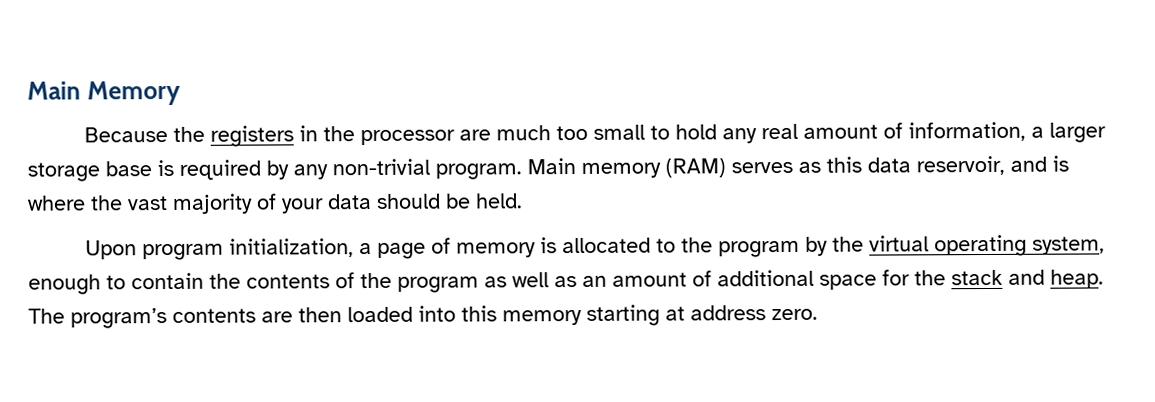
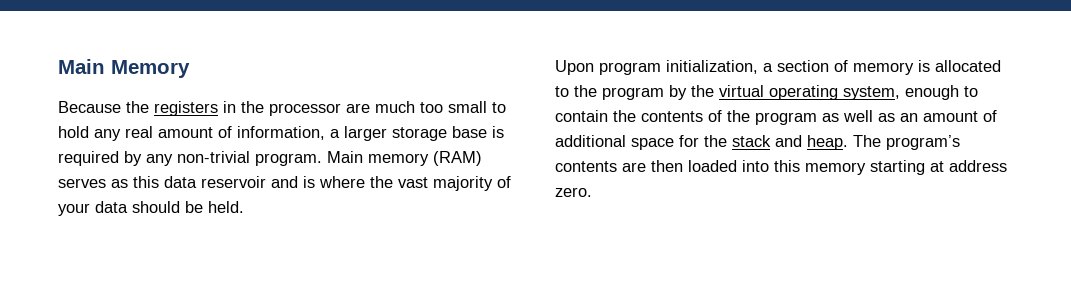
- Main memory (RAM) serves as this data reservoir, and is where the vast majority of your data should be held.
+ Main memory (RAM) serves as this data reservoir and is where the vast majority of your data should be held.
- Upon program initialization, a page of memory is allocated to the program by the virtual operating system, enough to contain the contents of the program as well as an amount of additional space for the stack and heap.
+ Upon program initialization, a section of memory is allocated to the program by the virtual operating system, enough to contain the contents of the program as well as an amount of additional space for the stack and heap.

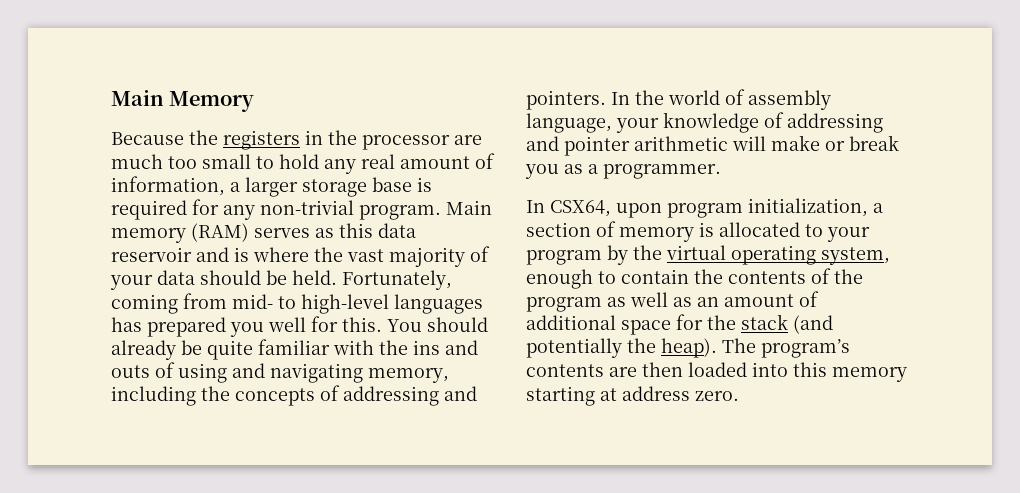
- Because the registers in the processor are much too small to hold any real amount of information, a larger storage base is required by any non-trivial program.
+ Because the registers in the processor are much too small to hold any real amount of information, a larger storage base is required for any non-trivial program.
- Main memory (RAM) serves as this data reservoir and is where the vast majority of your data should be held.
- Upon program initialization, a section of memory is allocated to the program by the virtual operating system, enough to contain the contents of the program as well as an amount of additional space for the stack and heap.
+ Main memory (RAM) serves as this data reservoir and is where the vast majority of your data should be held. Fortunately, coming from mid- to high-level languages has prepared you well for this. You should already be quite familiar with the ins and outs of using and navigating memory, including the concepts of addressing and pointers. In the world of assembly language, your knowledge of addressing and pointer arithmetic will make or break you as a programmer.
+ In CSX64, upon program initialization, a section of memory is allocated to your program by the virtual operating system, enough to contain the contents of the program as well as an amount of additional space for the stack (and potentially the heap).

